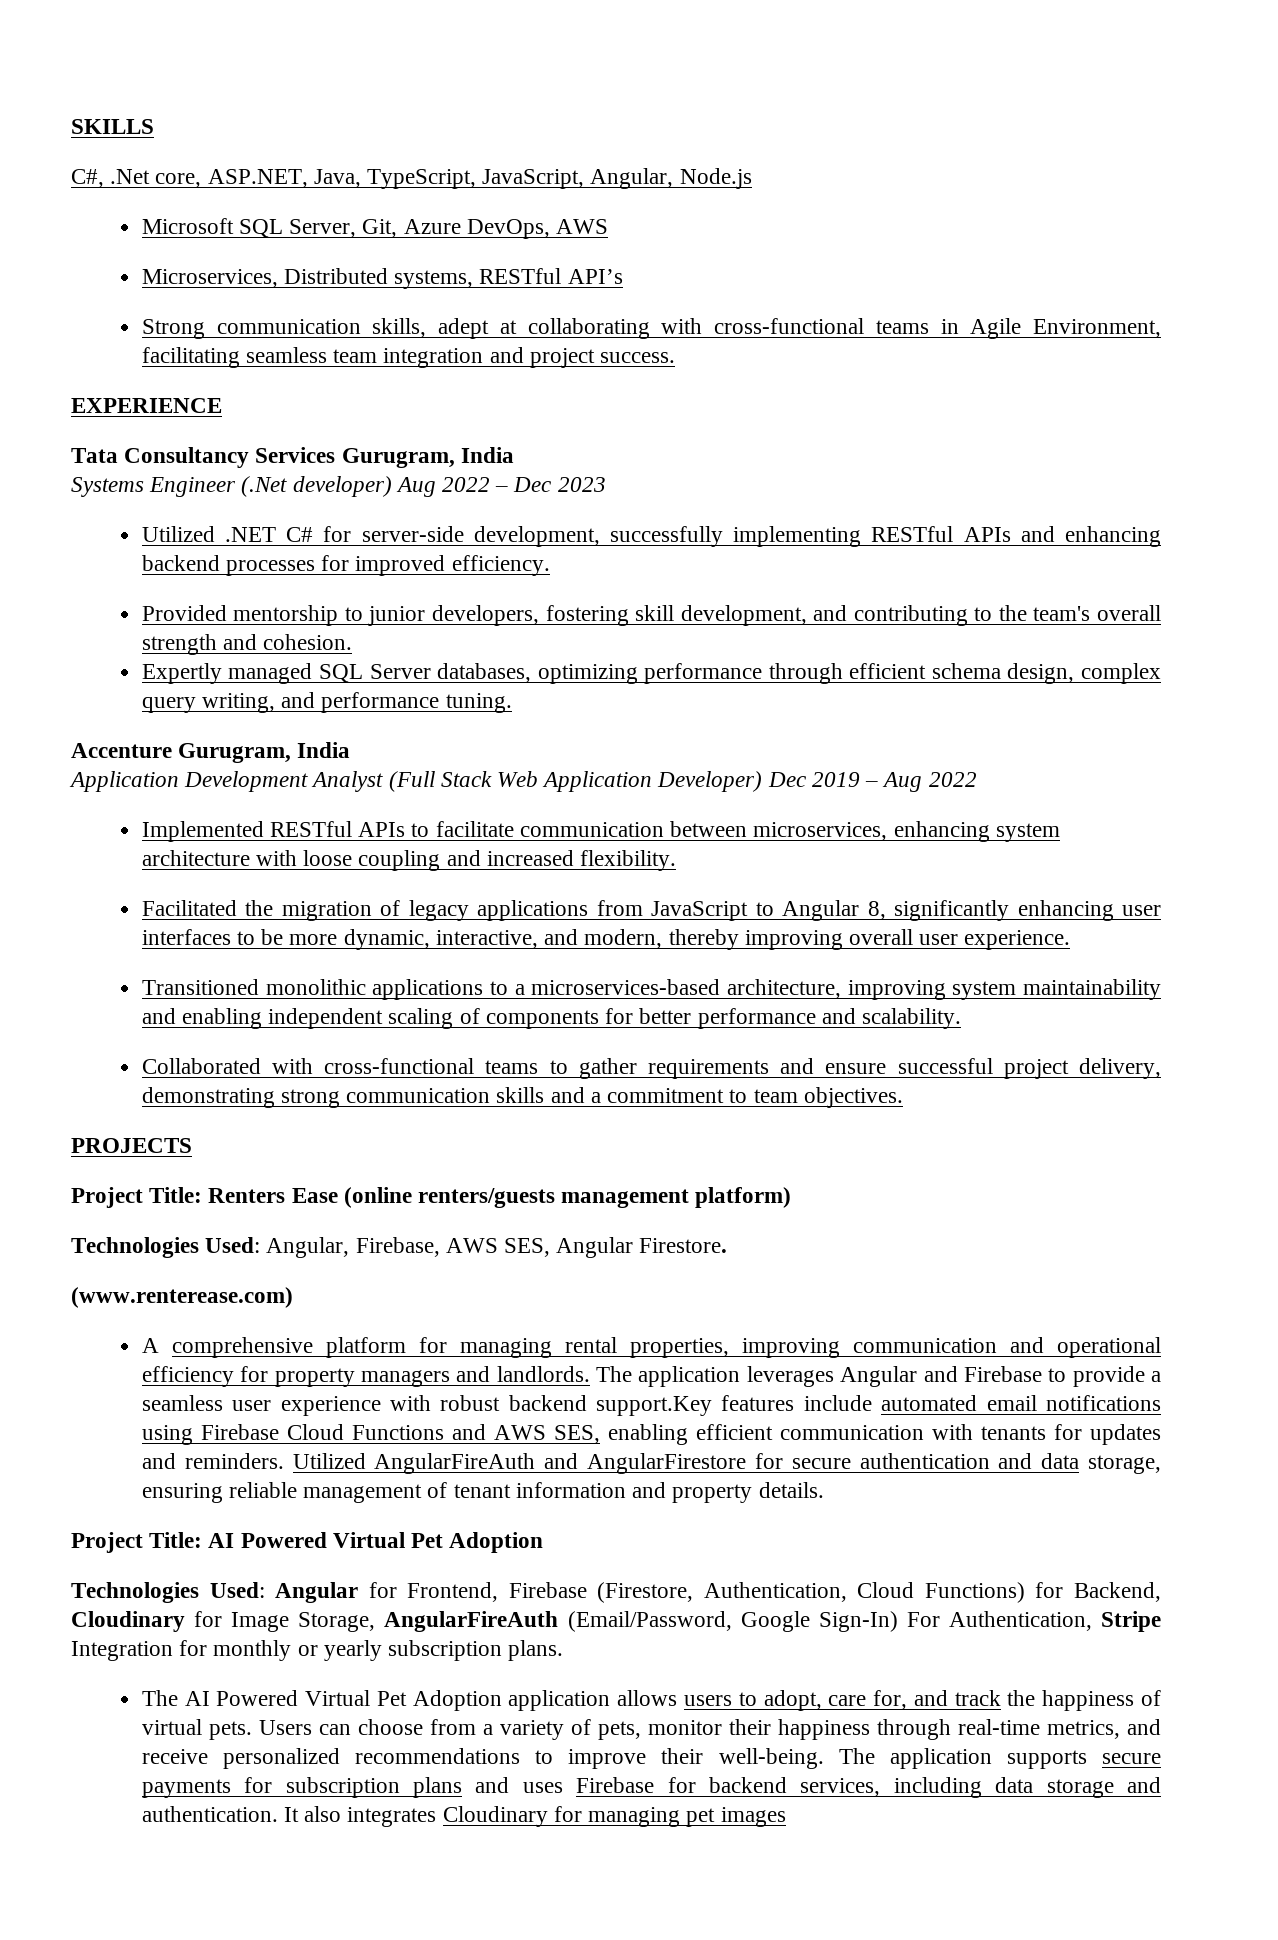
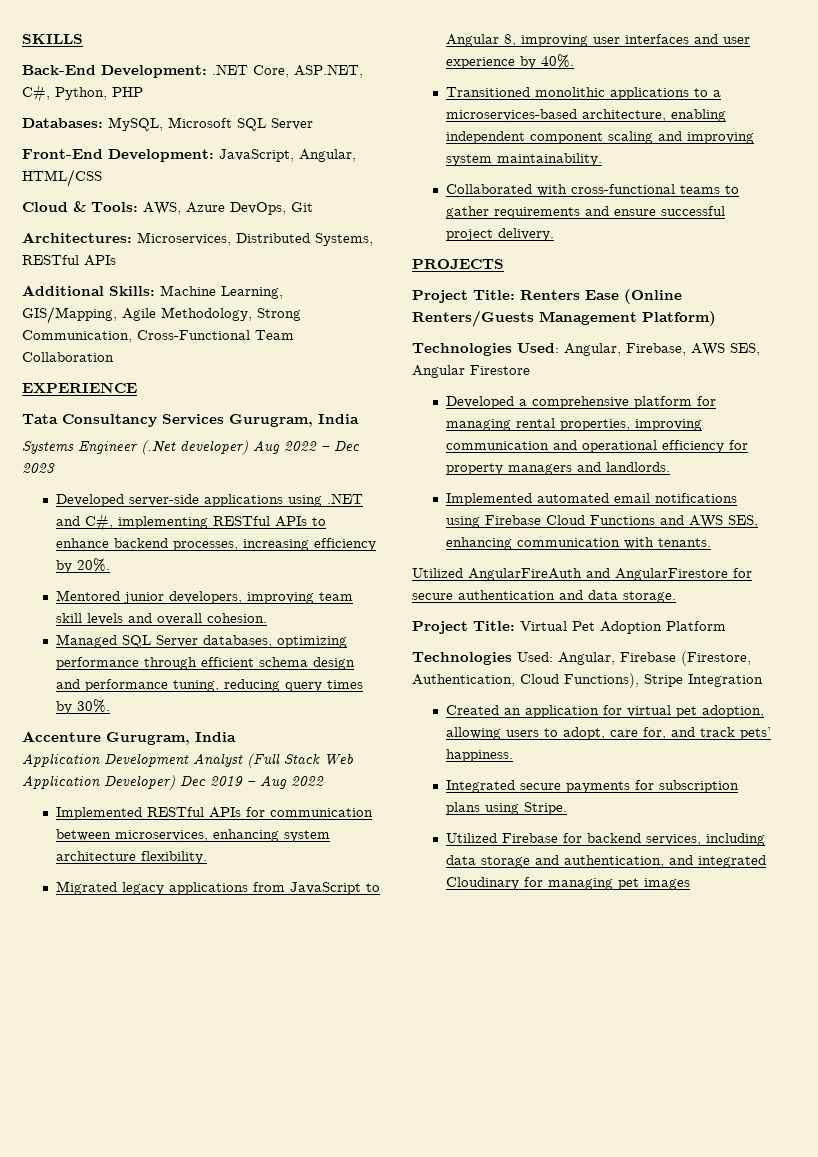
- C#, .Net core, ASP.NET, Java, TypeScript, JavaScript, Angular, Node.js
- Microsoft SQL Server, Git, Azure DevOps, AWS
- Microservices, Distributed systems, RESTful API’s
- Strong communication skills, adept at collaborating with cross-functional teams in Agile Environment, facilitating seamless team integration and project success.
+ Back-End Development: .NET Core, ASP.NET, C#, Python, PHP
+ Databases: MySQL, Microsoft SQL Server
+ Front-End Development: JavaScript, Angular, HTML/CSS
+ Cloud & Tools: AWS, Azure DevOps, Git
+ Architectures: Microservices, Distributed Systems, RESTful APIs
+ Additional Skills: Machine Learning, GIS/Mapping, Agile Methodology, Strong Communication, Cross-Functional Team Collaboration
- Utilized .NET C# for server-side development, successfully implementing RESTful APIs and enhancing backend processes for improved efficiency.
- Provided mentorship to junior developers, fostering skill development, and contributing to the team's overall strength and cohesion.
+ Developed server-side applications using .NET and C#, implementing RESTful APIs to enhance backend processes, increasing efficiency by 20%.
+ Mentored junior developers, improving team skill levels and overall cohesion.
- Expertly managed SQL Server databases, optimizing performance through efficient schema design, complex query writing, and performance tuning.
+ Managed SQL Server databases, optimizing performance through efficient schema design and performance tuning, reducing query times by 30%.
- Implemented RESTful APIs to facilitate communication between microservices, enhancing system architecture with loose coupling and increased flexibility.
- Facilitated the migration of legacy applications from JavaScript to Angular 8, significantly enhancing user interfaces to be more dynamic, interactive, and modern, thereby improving overall user experience.
+ Implemented RESTful APIs for communication between microservices, enhancing system architecture flexibility.
+ Migrated legacy applications from JavaScript to Angular 8, improving user interfaces and user experience by 40%.
- Transitioned monolithic applications to a microservices-based architecture, improving system maintainability and enabling independent scaling of components for better performance and scalability.
+ Transitioned monolithic applications to a microservices-based architecture, enabling independent component scaling and improving system maintainability.
- Collaborated with cross-functional teams to gather requirements and ensure successful project delivery, demonstrating strong communication skills and a commitment to team objectives.
+ Collaborated with cross-functional teams to gather requirements and ensure successful project delivery.
- Project Title: Renters Ease (online renters/guests management platform)
+ Project Title: Renters Ease (Online Renters/Guests Management Platform)
- Angular, Firebase, AWS SES, Angular Firestore.
- (www.renterease.com)
- A comprehensive platform for managing rental properties, improving communication and operational efficiency for property managers and landlords. The application leverages Angular and Firebase to provide a seamless user experience with robust backend support.Key features include automated email notifications using Firebase Cloud Functions and AWS SES, enabling efficient communication with tenants for updates and reminders. Utilized AngularFireAuth and AngularFirestore for secure authentication and data storage, ensuring reliable management of tenant information and property details.
- Project Title: AI Powered Virtual Pet Adoption
- Technologies Used: Angular for Frontend, Firebase (Firestore, Authentication, Cloud Functions) for Backend, Cloudinary for Image Storage, AngularFireAuth (Email/Password, Google Sign-In) For Authentication, Stripe Integration for monthly or yearly subscription plans.
- The AI Powered Virtual Pet Adoption application allows users to adopt, care for, and track the happiness of virtual pets. Users can choose from a variety of pets, monitor their happiness through real-time metrics, and receive personalized recommendations to improve their well-being. The application supports secure payments for subscription plans and uses Firebase for backend services, including data storage and authentication. It also integrates Cloudinary for managing pet images
+ Angular, Firebase, AWS SES, Angular Firestore
+ Developed a comprehensive platform for managing rental properties, improving communication and operational efficiency for property managers and landlords.
+ Implemented automated email notifications using Firebase Cloud Functions and AWS SES, enhancing communication with tenants.
+ Utilized AngularFireAuth and AngularFirestore for secure authentication and data storage.
+ Project Title: Virtual Pet Adoption Platform
+ Technologies Used: Angular, Firebase (Firestore, Authentication, Cloud Functions), Stripe Integration
+ Created an application for virtual pet adoption, allowing users to adopt, care for, and track pets’ happiness.
+ Integrated secure payments for subscription plans using Stripe.
+ Utilized Firebase for backend services, including data storage and authentication, and integrated Cloudinary for managing pet images

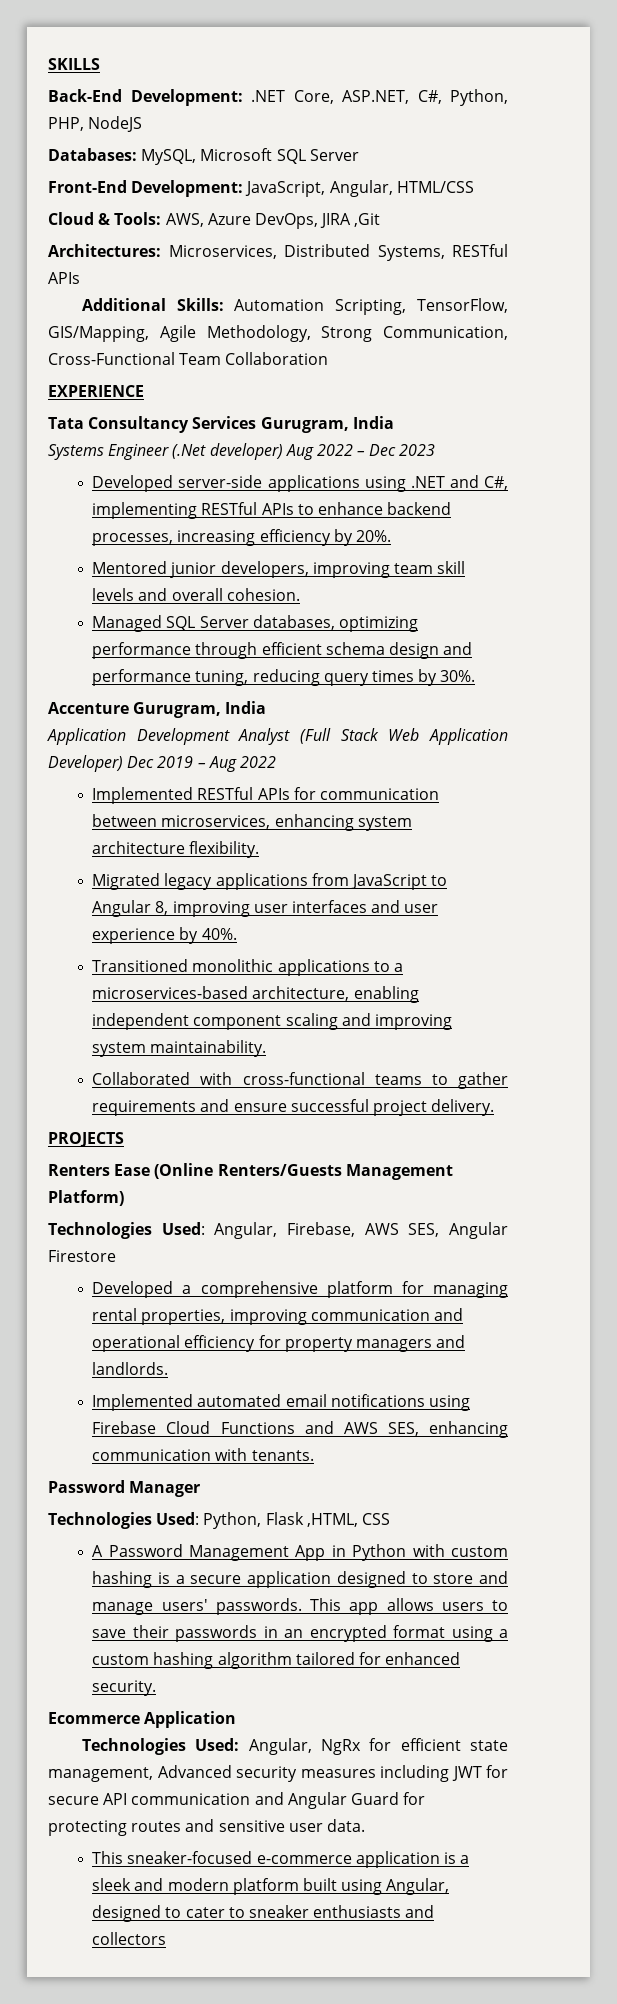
- Back-End Development: .NET Core, ASP.NET, C#, Python, PHP
+ Back-End Development: .NET Core, ASP.NET, C#, Python, PHP, NodeJS
- Cloud & Tools: AWS, Azure DevOps, Git
+ Cloud & Tools: AWS, Azure DevOps, JIRA ,Git
- Additional Skills: Machine Learning, GIS/Mapping, Agile Methodology, Strong Communication, Cross-Functional Team Collaboration
+ Additional Skills: Automation Scripting, TensorFlow, GIS/Mapping, Agile Methodology, Strong Communication, Cross-Functional Team Collaboration
- Project Title: Renters Ease (Online Renters/Guests Management Platform)
+ Renters Ease (Online Renters/Guests Management Platform)
- Utilized AngularFireAuth and AngularFirestore for secure authentication and data storage.
- Project Title: Virtual Pet Adoption Platform
- Technologies Used: Angular, Firebase (Firestore, Authentication, Cloud Functions), Stripe Integration
- Created an application for virtual pet adoption, allowing users to adopt, care for, and track pets’ happiness.
- Integrated secure payments for subscription plans using Stripe.
- Utilized Firebase for backend services, including data storage and authentication, and integrated Cloudinary for managing pet images
+ Password Manager
+ Technologies Used: Python, Flask ,HTML, CSS
+ A Password Management App in Python with custom hashing is a secure application designed to store and manage users' passwords. This app allows users to save their passwords in an encrypted format using a custom hashing algorithm tailored for enhanced security.
+ Ecommerce Application
+ Technologies Used: Angular, NgRx for efficient state management, Advanced security measures including JWT for secure API communication and Angular Guard for protecting routes and sensitive user data.
+ This sneaker-focused e-commerce application is a sleek and modern platform built using Angular, designed to cater to sneaker enthusiasts and collectors

